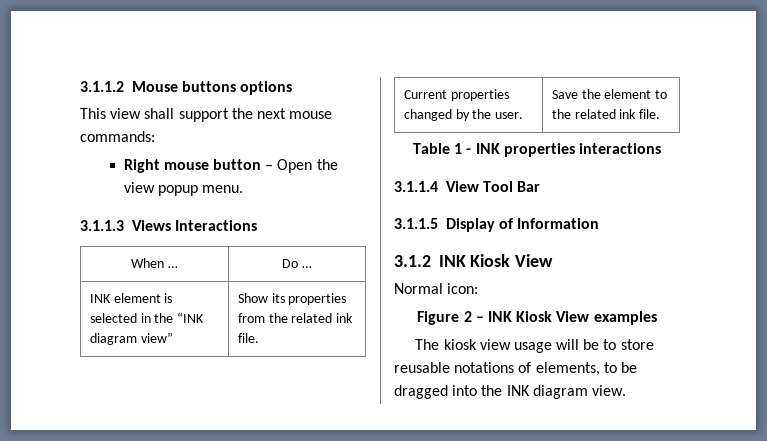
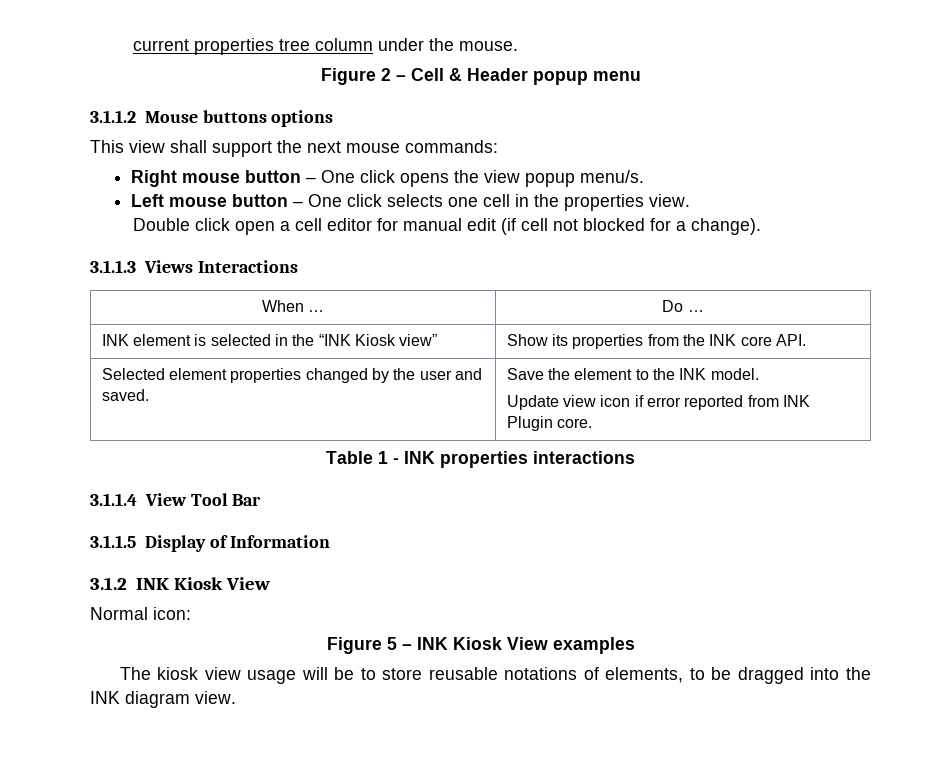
+ current properties tree column under the mouse.
+ Figure 2 – Cell & Header popup menu
- Right mouse button – Open the view popup menu.
+ Right mouse button – One click opens the view popup menu/s.
+ Left mouse button – One click selects one cell in the properties view.
+ Double click open a cell editor for manual edit (if cell not blocked for a change).
- INK element is selected in the “INK diagram view” | Show its properties from the related ink file.
- Current properties changed by the user. | Save the element to the related ink file.
+ INK element is selected in the “INK Kiosk view” | Show its properties from the INK core API.
+ Selected element properties changed by the user and saved. | Save the element to the INK model.
+ Update view icon if error reported from INK Plugin core.
- Figure 2 – INK Kiosk View examples
+ Figure 5 – INK Kiosk View examples

